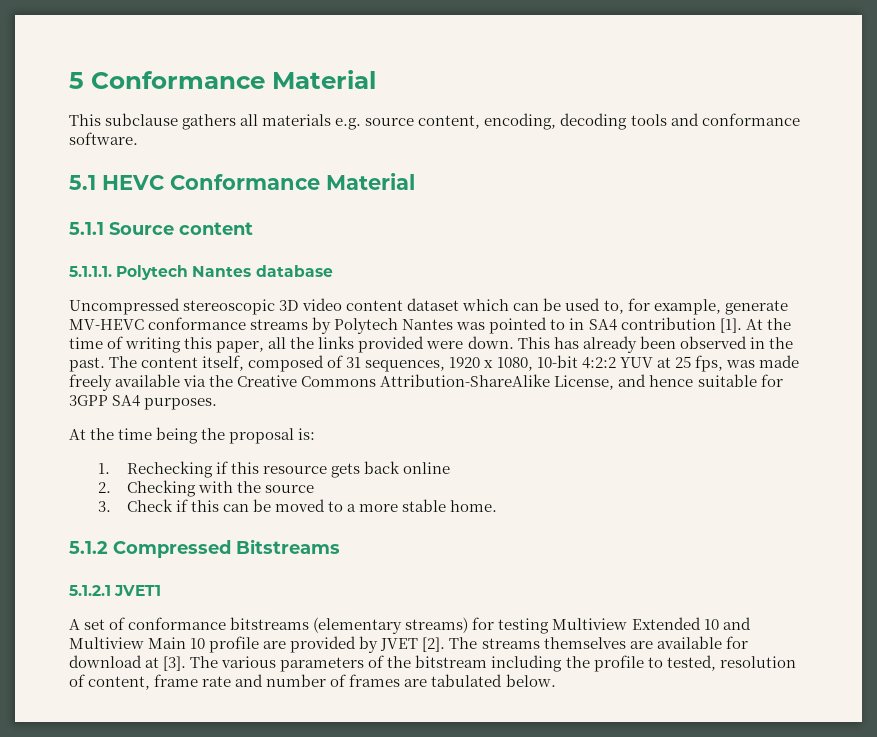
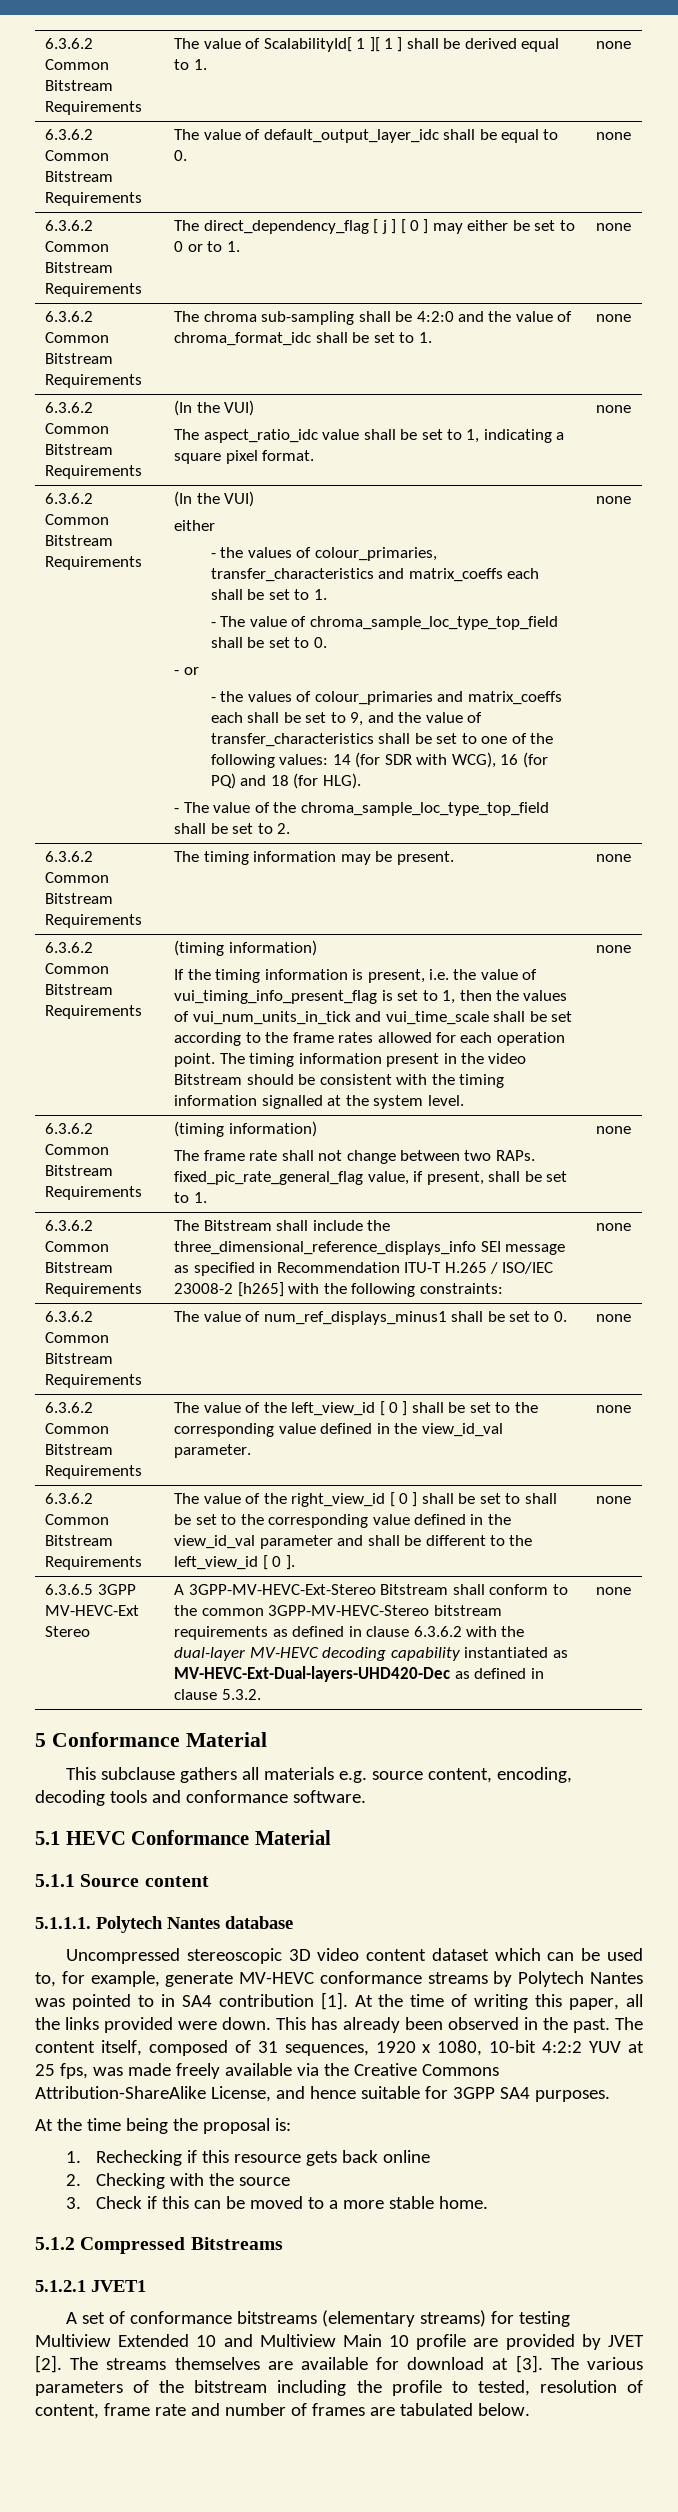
+ 6.3.6.2 Common Bitstream Requirements | The value of ScalabilityId[ 1 ][ 1 ] shall be derived equal to 1. | none
+ 6.3.6.2 Common Bitstream Requirements | The value of default_output_layer_idc shall be equal to 0. | none
+ 6.3.6.2 Common Bitstream Requirements | The direct_dependency_flag [ j ] [ 0 ] may either be set to 0 or to 1. | none
+ 6.3.6.2 Common Bitstream Requirements | The chroma sub-sampling shall be 4:2:0 and the value of chroma_format_idc shall be set to 1. | none
+ 6.3.6.2 Common Bitstream Requirements | (In the VUI)
+ The aspect_ratio_idc value shall be set to 1, indicating a square pixel format. | none
+ 6.3.6.2 Common Bitstream Requirements | (In the VUI)
+ either
+ - the values of colour_primaries, transfer_characteristics and matrix_coeffs each shall be set to 1.
+ - The value of chroma_sample_loc_type_top_field shall be set to 0.
+ - or
+ - the values of colour_primaries and matrix_coeffs each shall be set to 9, and the value of transfer_characteristics shall be set to one of the following values: 14 (for SDR with WCG), 16 (for PQ) and 18 (for HLG).
+ - The value of the chroma_sample_loc_type_top_field shall be set to 2. | none
+ 6.3.6.2 Common Bitstream Requirements | The timing information may be present. | none
+ 6.3.6.2 Common Bitstream Requirements | (timing information)
+ If the timing information is present, i.e. the value of vui_timing_info_present_flag is set to 1, then the values of vui_num_units_in_tick and vui_time_scale shall be set according to the frame rates allowed for each operation point. The timing information present in the video Bitstream should be consistent with the timing information signalled at the system level. | none
+ 6.3.6.2 Common Bitstream Requirements | (timing information)
+ The frame rate shall not change between two RAPs. fixed_pic_rate_general_flag value, if present, shall be set to 1. | none
+ 6.3.6.2 Common Bitstream Requirements | The Bitstream shall include the three_dimensional_reference_displays_info SEI message as specified in Recommendation ITU-T H.265 / ISO/IEC 23008-2 [h265] with the following constraints: | none
+ 6.3.6.2 Common Bitstream Requirements | The value of num_ref_displays_minus1 shall be set to 0. | none
+ 6.3.6.2 Common Bitstream Requirements | The value of the left_view_id [ 0 ] shall be set to the corresponding value defined in the view_id_val parameter. | none
+ 6.3.6.2 Common Bitstream Requirements | The value of the right_view_id [ 0 ] shall be set to shall be set to the corresponding value defined in the view_id_val parameter and shall be different to the left_view_id [ 0 ]. | none
+ 6.3.6.5 3GPP MV-HEVC-Ext Stereo | A 3GPP-MV-HEVC-Ext-Stereo Bitstream shall conform to the common 3GPP-MV-HEVC-Stereo bitstream requirements as defined in clause 6.3.6.2 with the dual-layer MV-HEVC decoding capability instantiated as MV-HEVC-Ext-Dual-layers-UHD420-Dec as defined in clause 5.3.2. | none

